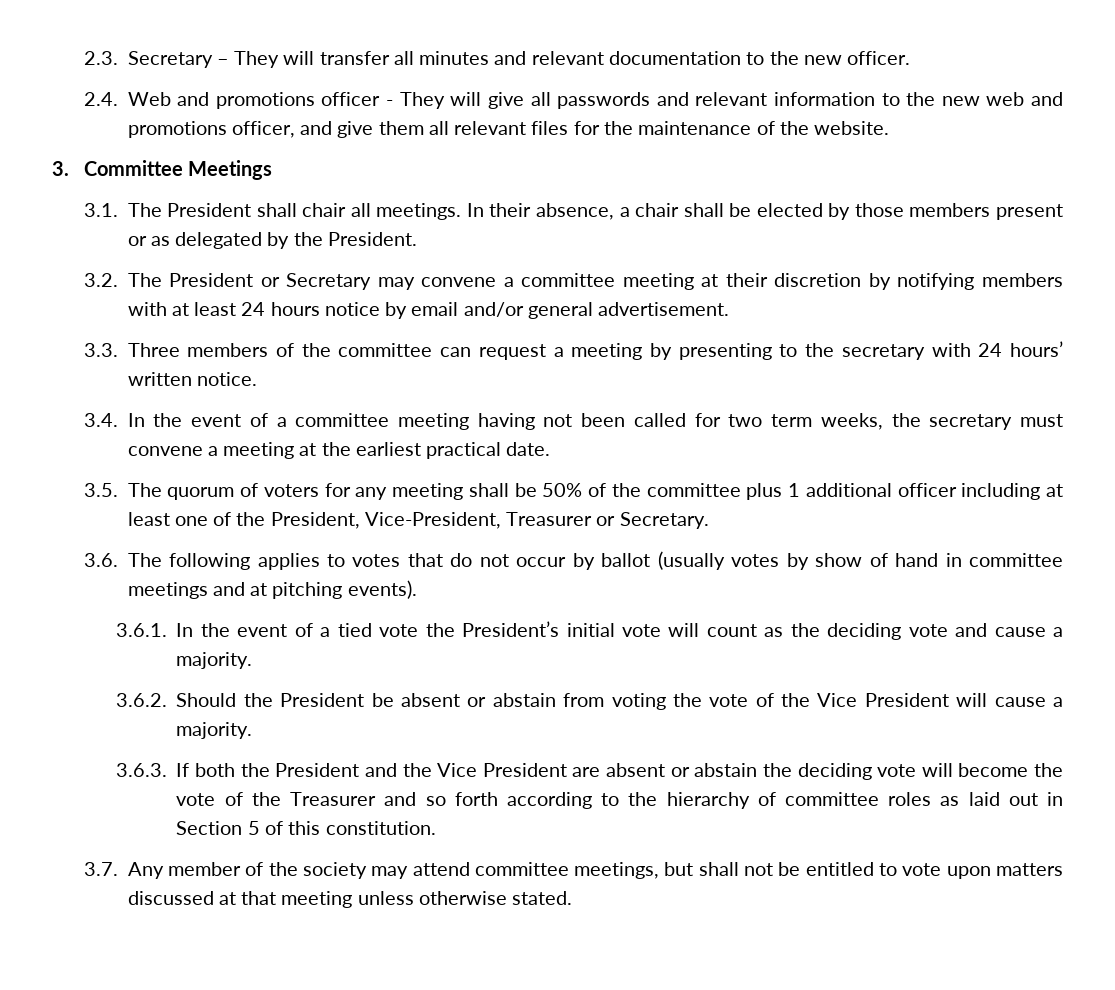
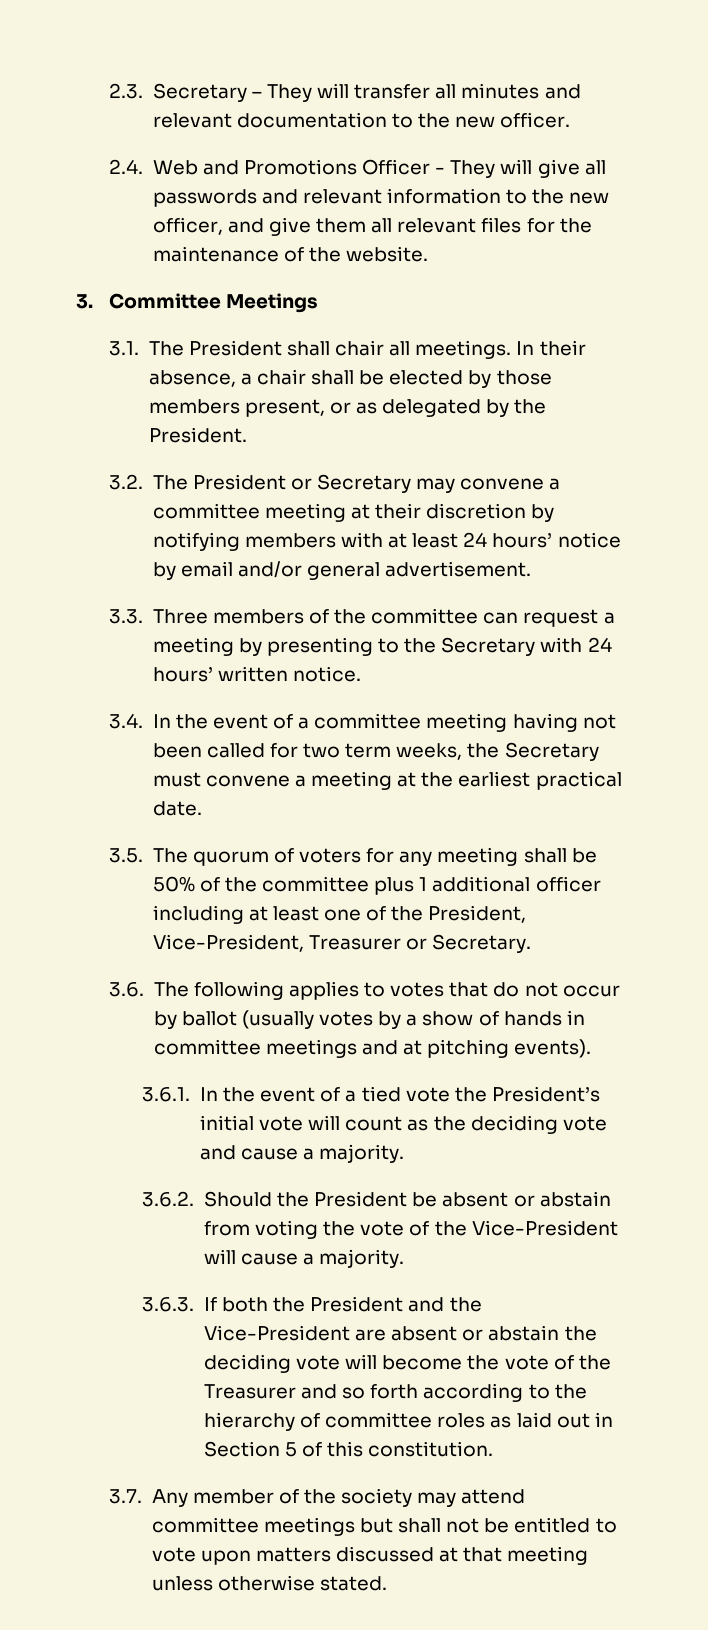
- 2.4. Web and promotions officer - They will give all passwords and relevant information to the new web and promotions officer, and give them all relevant files for the maintenance of the website.
+ 2.4. Web and Promotions Officer - They will give all passwords and relevant information to the new officer, and give them all relevant files for the maintenance of the website.
- In their absence, a chair shall be elected by those members present or as delegated by the President.
+ In their absence, a chair shall be elected by those members present, or as delegated by the President.
- 3.2. The President or Secretary may convene a committee meeting at their discretion by notifying members with at least 24 hours notice by email and/or general advertisement.
+ 3.2. The President or Secretary may convene a committee meeting at their discretion by notifying members with at least 24 hours’ notice by email and/or general advertisement.
- 3.3. Three members of the committee can request a meeting by presenting to the secretary with 24 hours’ written notice.
+ 3.3. Three members of the committee can request a meeting by presenting to the Secretary with 24 hours’ written notice.
- 3.4. In the event of a committee meeting having not been called for two term weeks, the secretary must convene a meeting at the earliest practical date.
+ 3.4. In the event of a committee meeting having not been called for two term weeks, the Secretary must convene a meeting at the earliest practical date.
- 3.6. The following applies to votes that do not occur by ballot (usually votes by show of hand in committee meetings and at pitching events).
+ 3.6. The following applies to votes that do not occur by ballot (usually votes by a show of hands in committee meetings and at pitching events).
- 3.6.2. Should the President be absent or abstain from voting the vote of the Vice President will cause a majority.
+ 3.6.2. Should the President be absent or abstain from voting the vote of the Vice-President will cause a majority.
- 3.6.3. If both the President and the Vice President are absent or abstain the deciding vote will become the vote of the Treasurer and so forth according to the hierarchy of committee roles as laid out in Section 5 of this constitution.
+ 3.6.3. If both the President and the Vice-President are absent or abstain the deciding vote will become the vote of the Treasurer and so forth according to the hierarchy of committee roles as laid out in Section 5 of this constitution.
- 3.7. Any member of the society may attend committee meetings, but shall not be entitled to vote upon matters discussed at that meeting unless otherwise stated.
+ 3.7. Any member of the society may attend committee meetings but shall not be entitled to vote upon matters discussed at that meeting unless otherwise stated.

